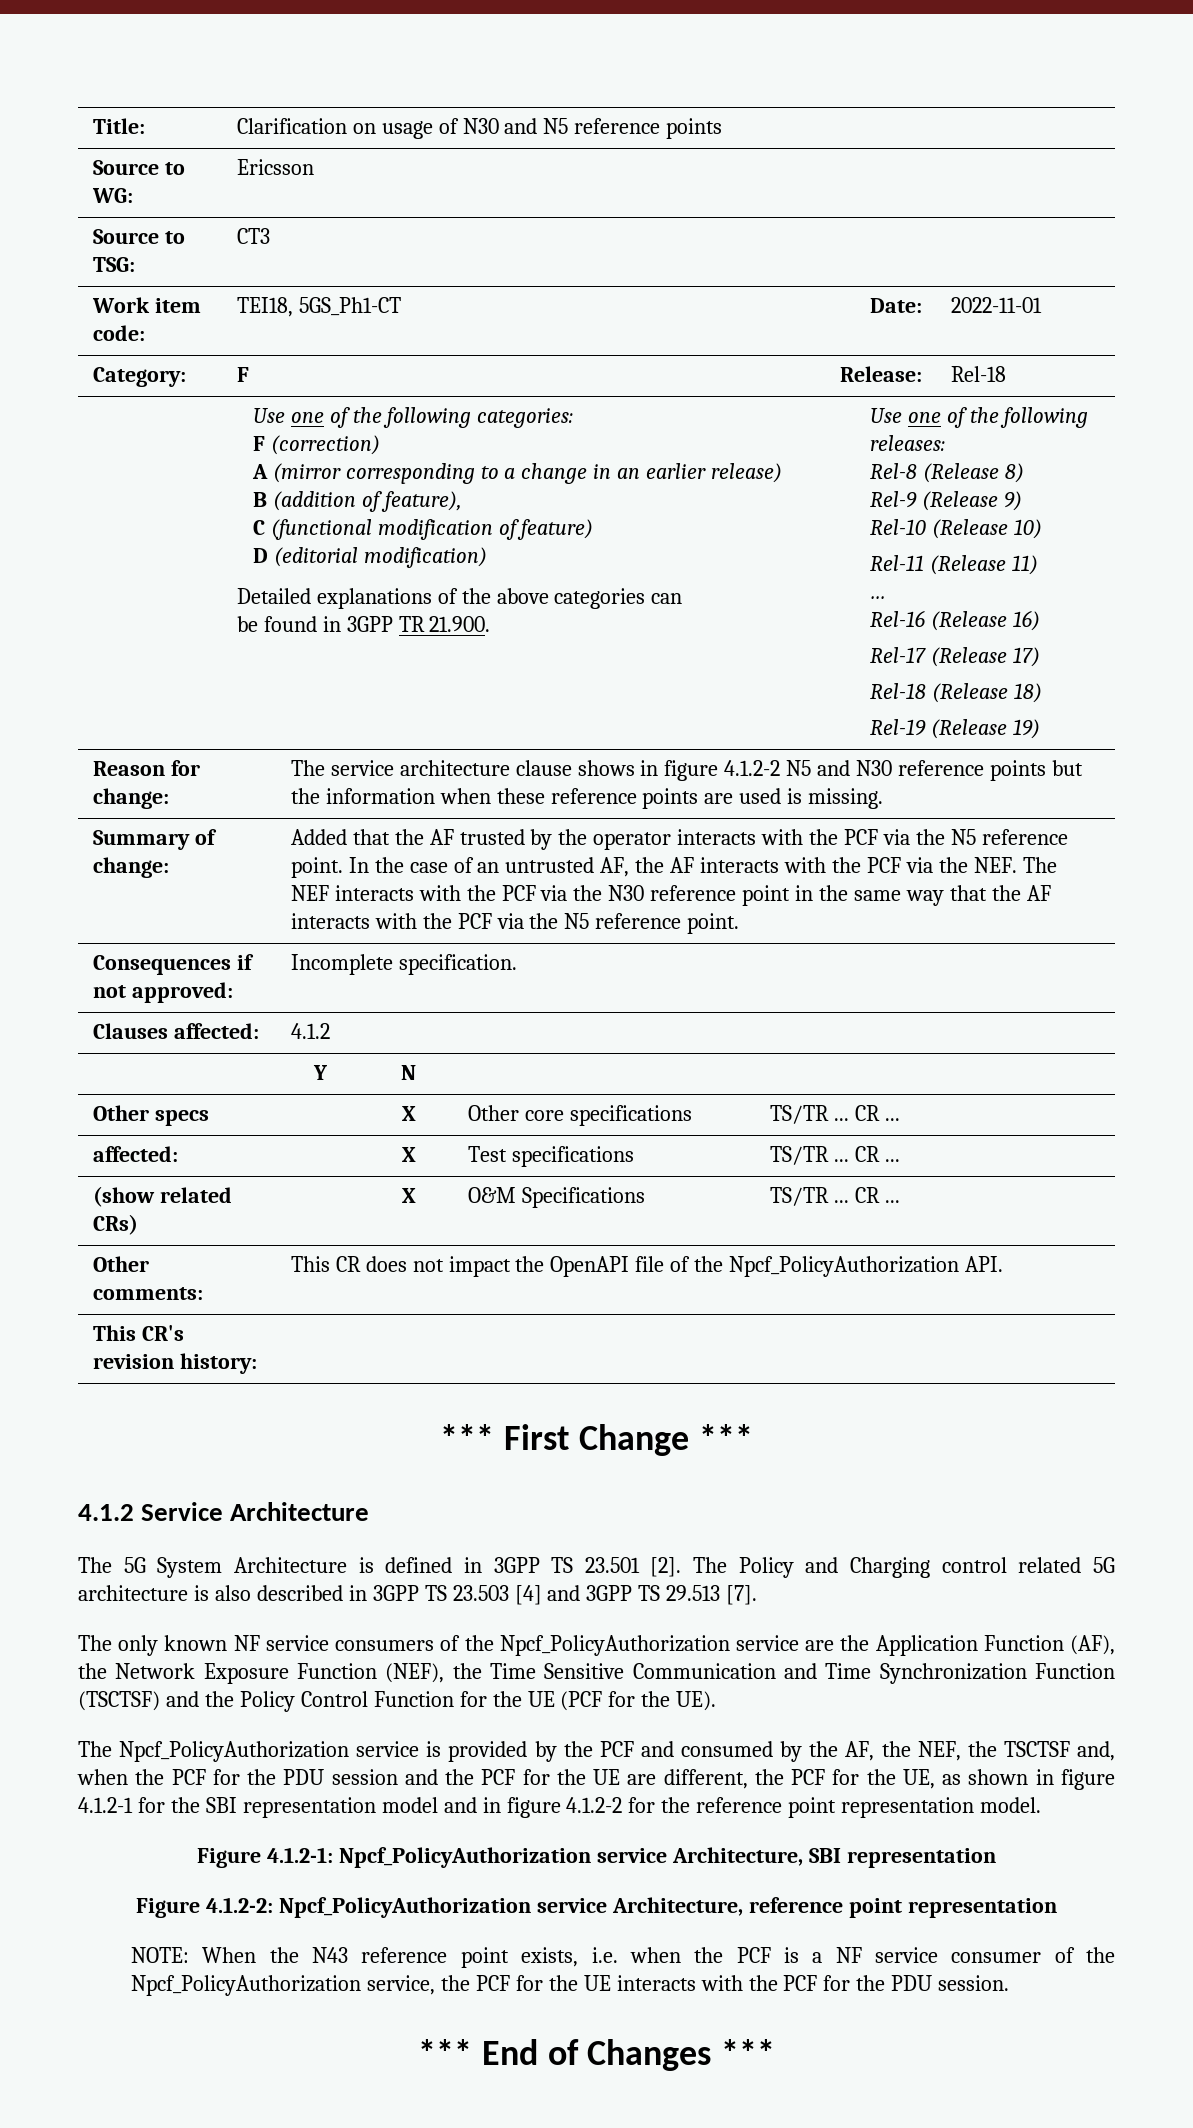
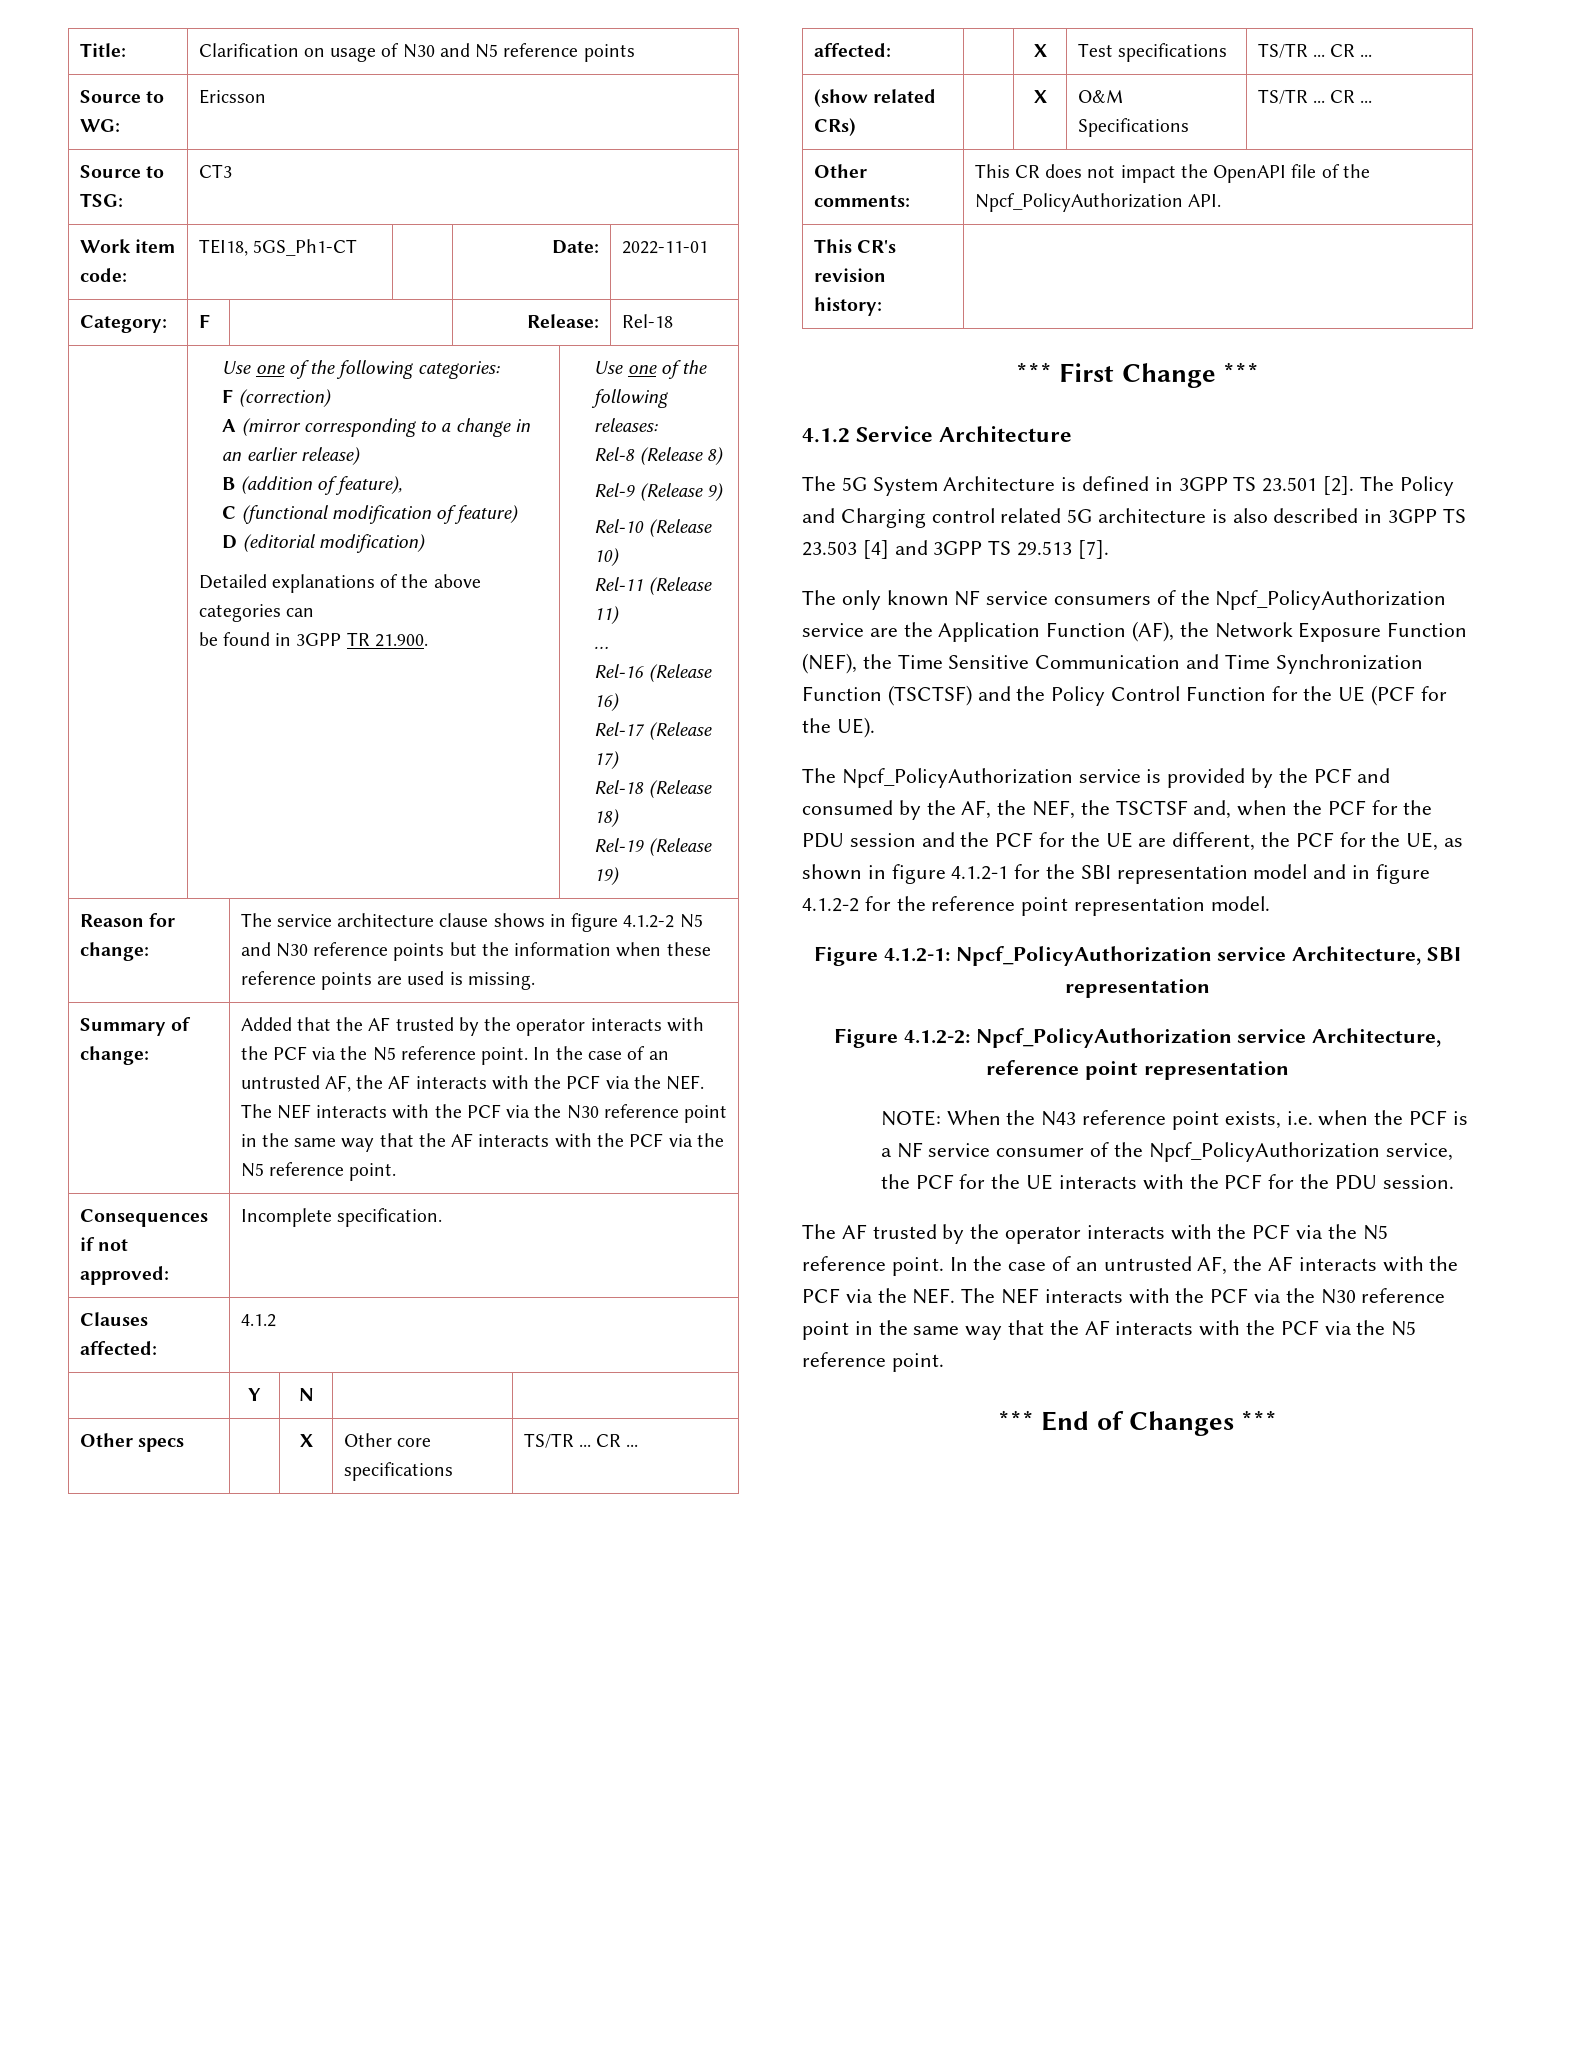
+ The AF trusted by the operator interacts with the PCF via the N5 reference point. In the case of an untrusted AF, the AF interacts with the PCF via the NEF. The NEF interacts with the PCF via the N30 reference point in the same way that the AF interacts with the PCF via the N5 reference point.

